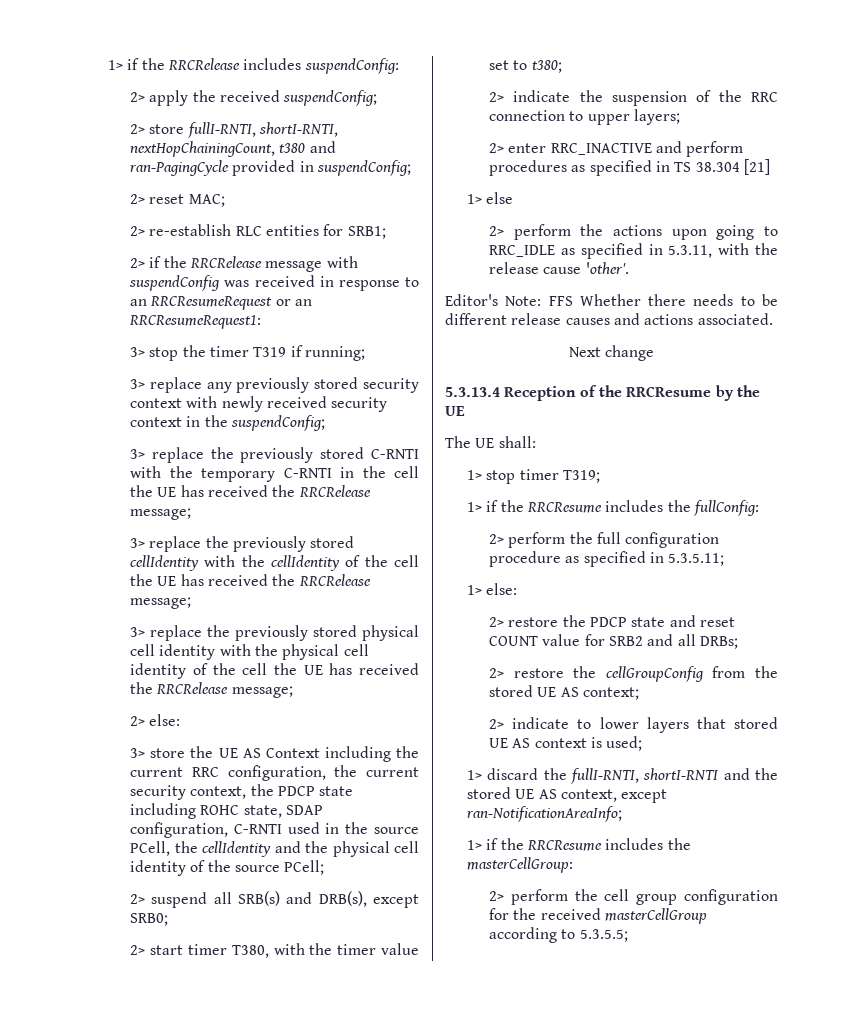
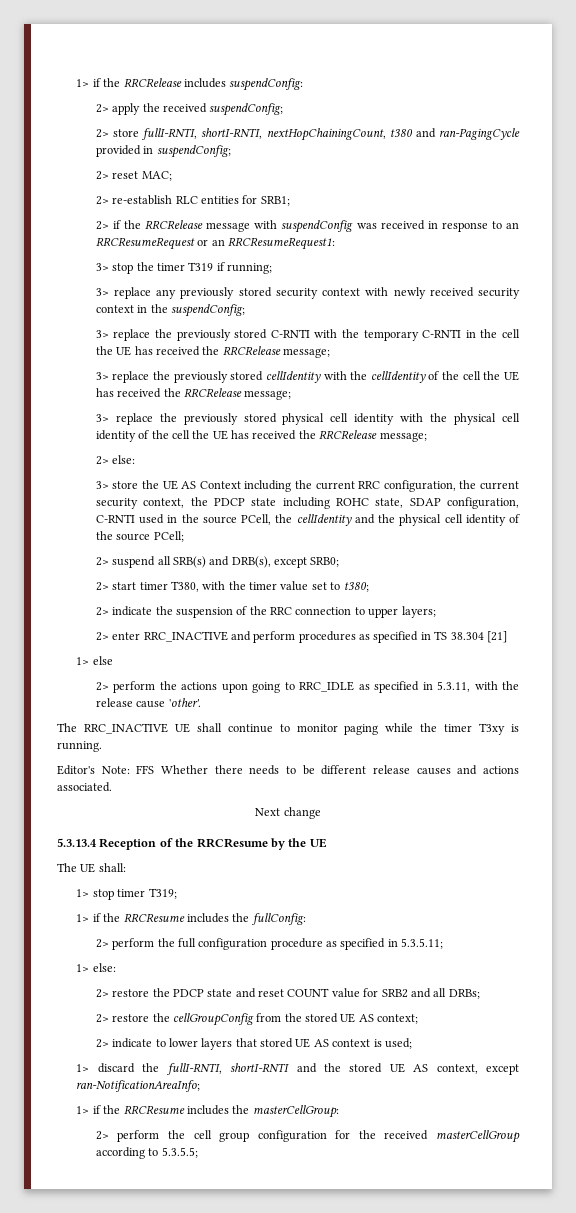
+ The RRC_INACTIVE UE shall continue to monitor paging while the timer T3xy is running.

